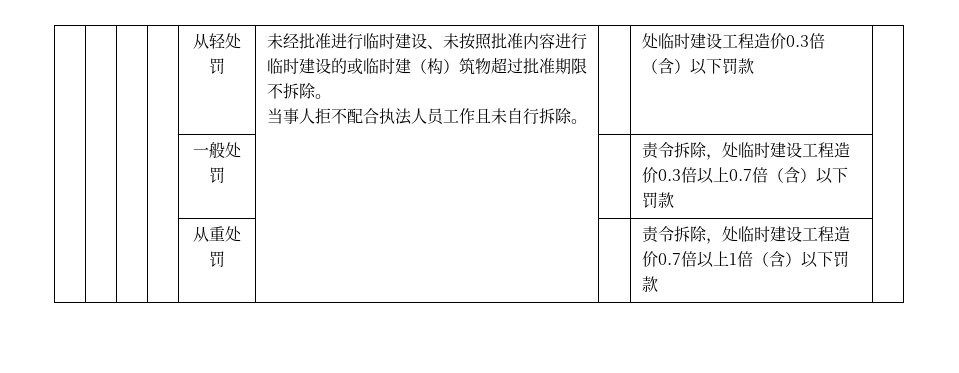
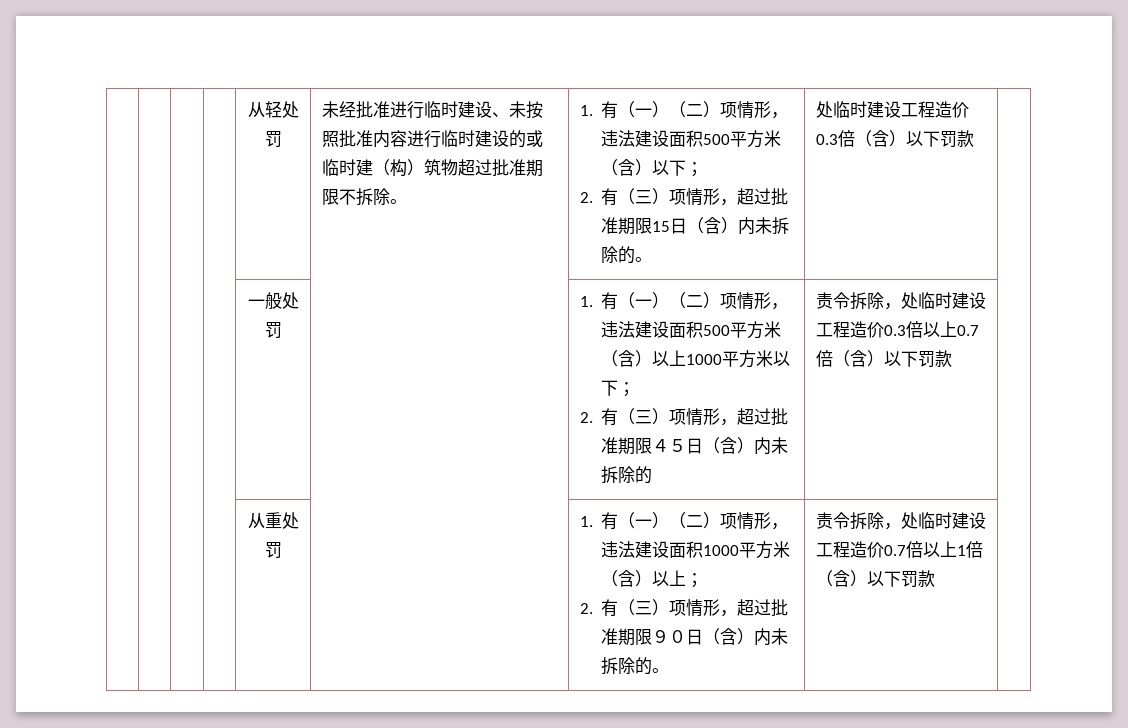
- 当事人拒不配合执法人员工作且未自行拆除。
+ 1.有（一）（二）项情形，违法建设面积500平方米（含）以下；
+ 2.有（三）项情形，超过批准期限15日（含）内未拆除的。
+ 1.有（一）（二）项情形，违法建设面积500平方米（含）以上1000平方米以下；
+ 2.有（三）项情形，超过批准期限４５日（含）内未拆除的
+ 1.有（一）（二）项情形，违法建设面积1000平方米（含）以上；
+ 2.有（三）项情形，超过批准期限９０日（含）内未拆除的。

